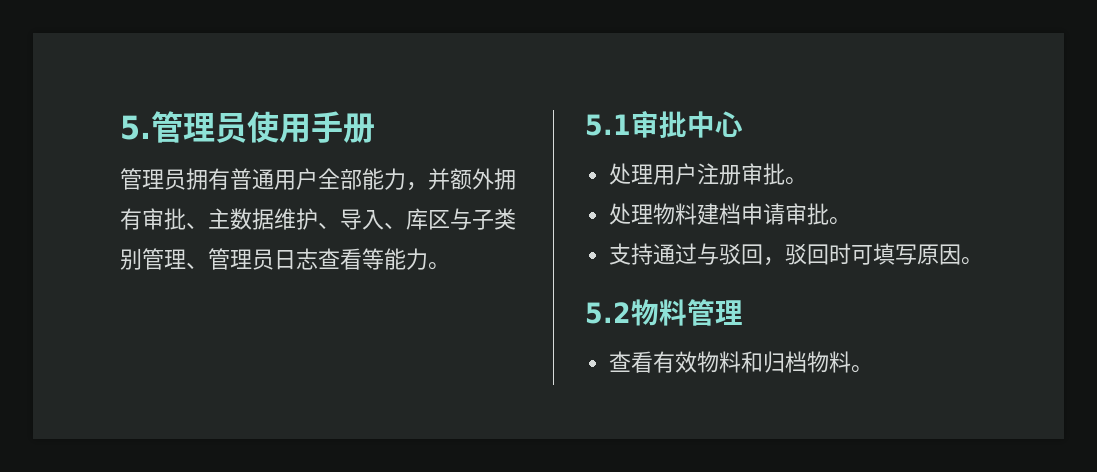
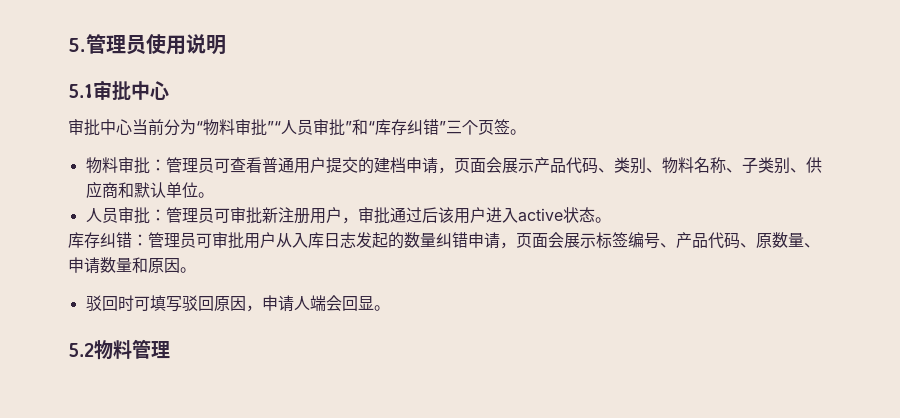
- 5.管理员使用手册
- 管理员拥有普通用户全部能力，并额外拥有审批、主数据维护、导入、库区与子类别管理、管理员日志查看等能力。
+ 5.管理员使用说明
  5.1审批中心
- 处理用户注册审批。
- 处理物料建档申请审批。
- 支持通过与驳回，驳回时可填写原因。
+ 审批中心当前分为“物料审批”“人员审批”和“库存纠错”三个页签。
+ 物料审批：管理员可查看普通用户提交的建档申请，页面会展示产品代码、类别、物料名称、子类别、供应商和默认单位。
+ 人员审批：管理员可审批新注册用户，审批通过后该用户进入active状态。
+ 库存纠错：管理员可审批用户从入库日志发起的数量纠错申请，页面会展示标签编号、产品代码、原数量、申请数量和原因。
+ 驳回时可填写驳回原因，申请人端会回显。
  5.2物料管理
- 查看有效物料和归档物料。

